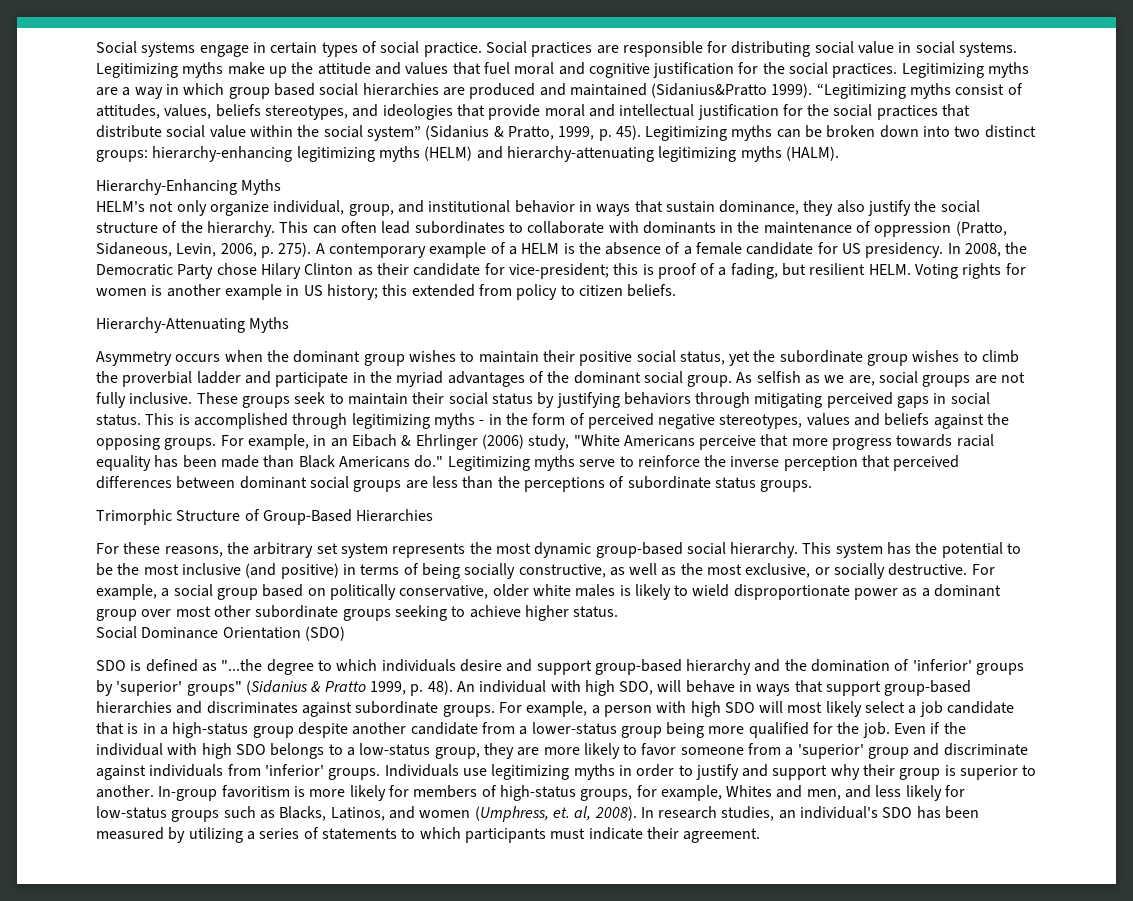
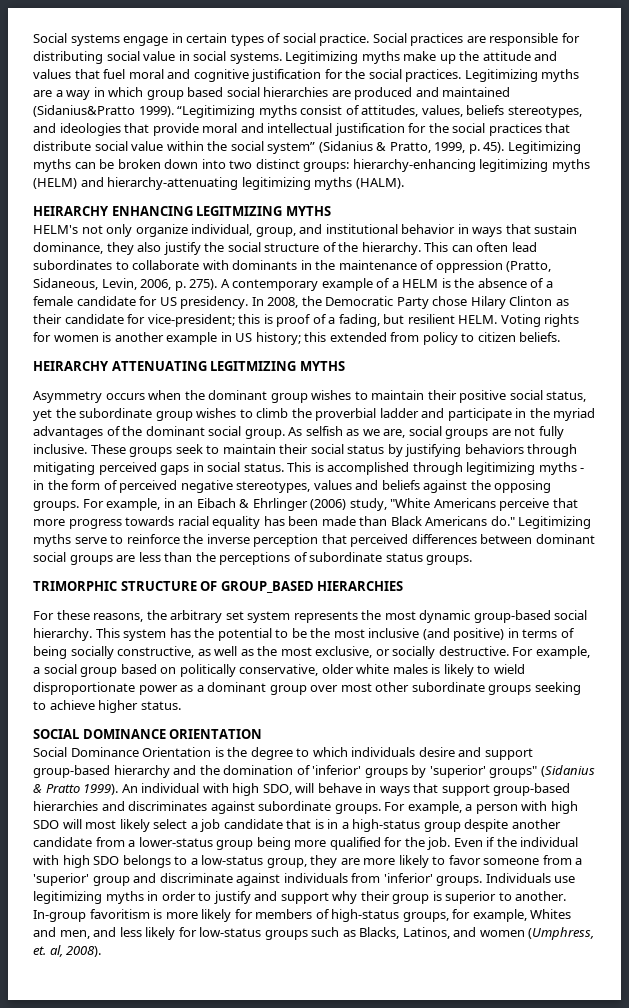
- Hierarchy-Enhancing Myths
+ HEIRARCHY ENHANCING LEGITMIZING MYTHS
- Hierarchy-Attenuating Myths
+ HEIRARCHY ATTENUATING LEGITMIZING MYTHS
- Trimorphic Structure of Group-Based Hierarchies
+ TRIMORPHIC STRUCTURE OF GROUP_BASED HIERARCHIES
+ SOCIAL DOMINANCE ORIENTATION
- Social Dominance Orientation (SDO)
- SDO is defined as "...the degree to which individuals desire and support group-based hierarchy and the domination of 'inferior' groups by 'superior' groups" (Sidanius & Pratto 1999, p. 48).
+ Social Dominance Orientation is the degree to which individuals desire and support group-based hierarchy and the domination of 'inferior' groups by 'superior' groups" (Sidanius & Pratto 1999).
- In research studies, an individual's SDO has been measured by utilizing a series of statements to which participants must indicate their agreement.

